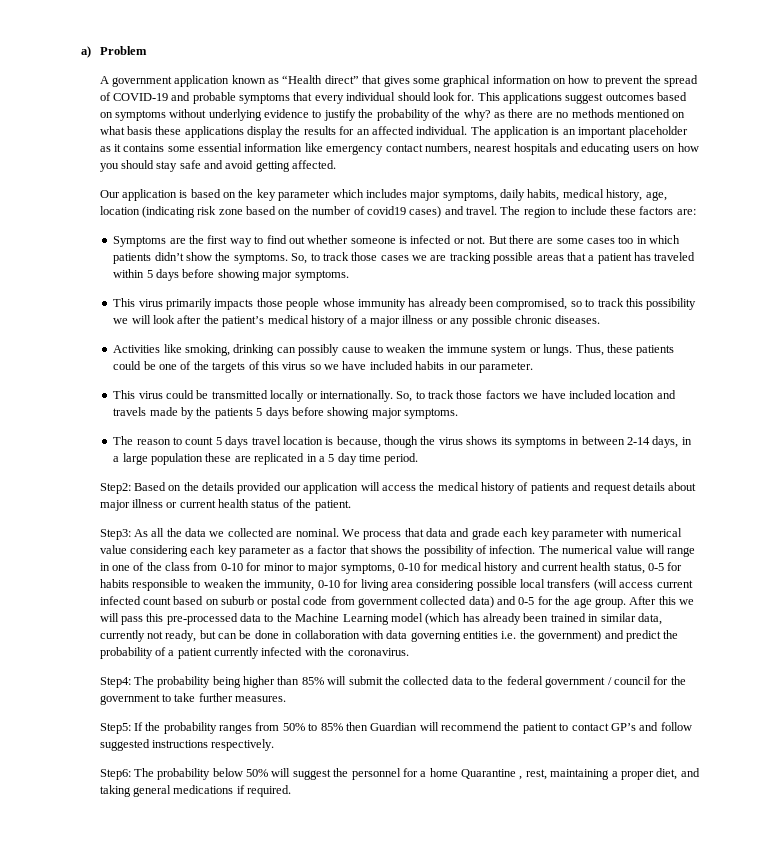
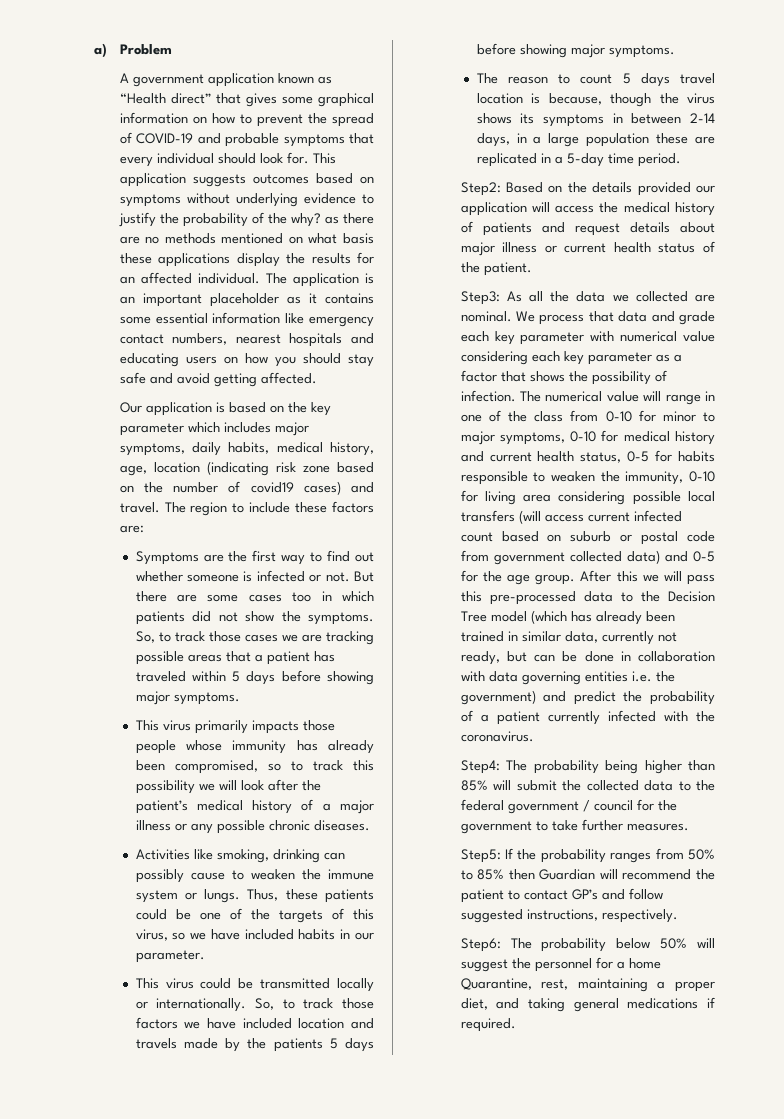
- This applications suggest outcomes based on symptoms without underlying evidence to justify the probability of the why? as there are no methods mentioned on what basis these applications display the results for an affected individual.
+ This application suggests outcomes based on symptoms without underlying evidence to justify the probability of the why? as there are no methods mentioned on what basis these applications display the results for an affected individual.
- But there are some cases too in which patients didn’t show the symptoms.
+ But there are some cases too in which patients did not show the symptoms.
- Thus, these patients could be one of the targets of this virus so we have included habits in our parameter.
+ Thus, these patients could be one of the targets of this virus, so we have included habits in our parameter.
- The reason to count 5 days travel location is because, though the virus shows its symptoms in between 2-14 days, in a large population these are replicated in a 5 day time period.
+ The reason to count 5 days travel location is because, though the virus shows its symptoms in between 2-14 days, in a large population these are replicated in a 5-day time period.
- After this we will pass this pre-processed data to the Machine Learning model (which has already been trained in similar data, currently not ready, but can be done in collaboration with data governing entities i.e. the government) and predict the probability of a patient currently infected with the coronavirus.
+ After this we will pass this pre-processed data to the Decision Tree model (which has already been trained in similar data, currently not ready, but can be done in collaboration with data governing entities i.e. the government) and predict the probability of a patient currently infected with the coronavirus.
- Step5: If the probability ranges from 50% to 85% then Guardian will recommend the patient to contact GP’s and follow suggested instructions respectively.
+ Step5: If the probability ranges from 50% to 85% then Guardian will recommend the patient to contact GP’s and follow suggested instructions, respectively.
- Step6: The probability below 50% will suggest the personnel for a home Quarantine , rest, maintaining a proper diet, and taking general medications if required.
+ Step6: The probability below 50% will suggest the personnel for a home Quarantine, rest, maintaining a proper diet, and taking general medications if required.

